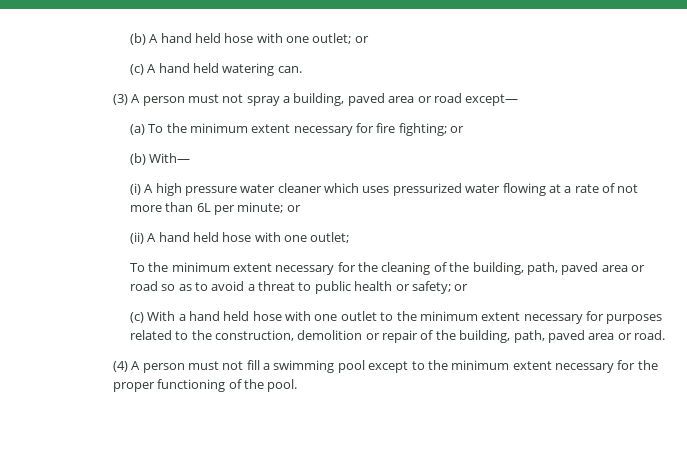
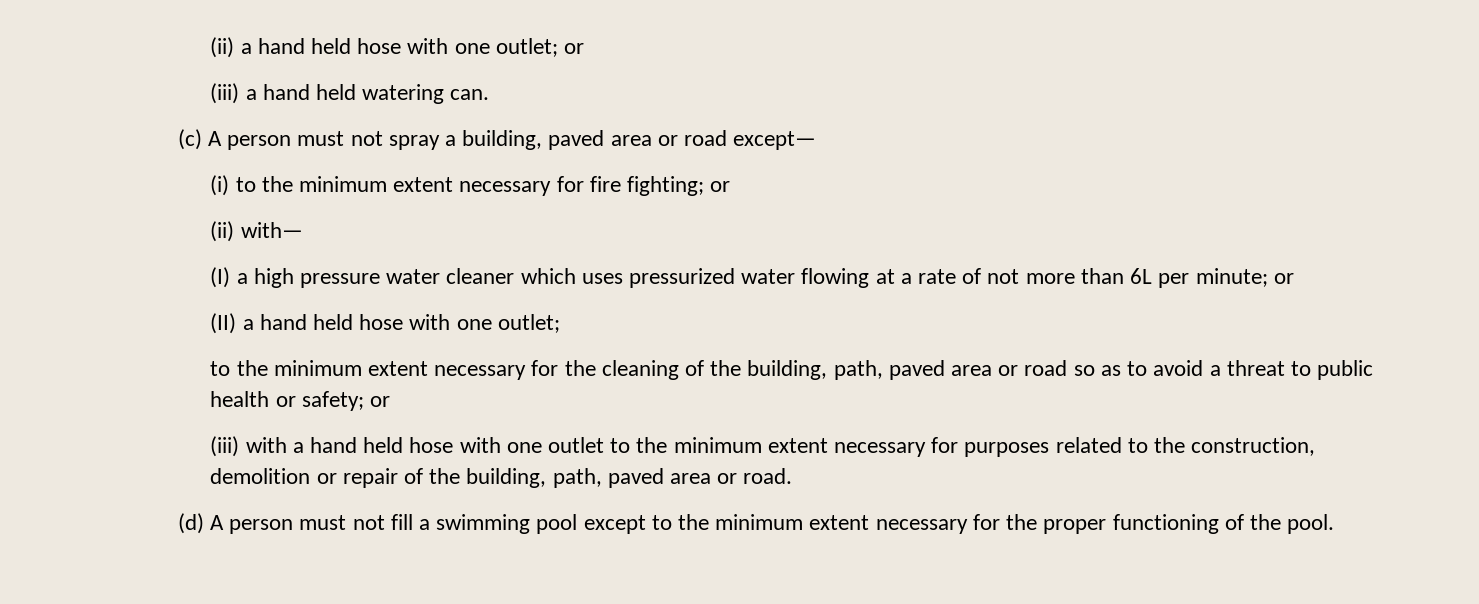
- (b) A hand held hose with one outlet; or
+ (ii) a hand held hose with one outlet; or
- (c) A hand held watering can.
+ (iii) a hand held watering can.
- (3) A person must not spray a building, paved area or road except—
+ (c) A person must not spray a building, paved area or road except—
- (a) To the minimum extent necessary for fire fighting; or
+ (i) to the minimum extent necessary for fire fighting; or
- (b) With—
- (i) A high pressure water cleaner which uses pressurized water flowing at a rate of not more than 6L per minute; or
+ (ii) with—
+ (I) a high pressure water cleaner which uses pressurized water flowing at a rate of not more than 6L per minute; or
- (ii) A hand held hose with one outlet;
+ (II) a hand held hose with one outlet;
- To the minimum extent necessary for the cleaning of the building, path, paved area or road so as to avoid a threat to public health or safety; or
+ to the minimum extent necessary for the cleaning of the building, path, paved area or road so as to avoid a threat to public health or safety; or
- (c) With a hand held hose with one outlet to the minimum extent necessary for purposes related to the construction, demolition or repair of the building, path, paved area or road.
+ (iii) with a hand held hose with one outlet to the minimum extent necessary for purposes related to the construction, demolition or repair of the building, path, paved area or road.
- (4) A person must not fill a swimming pool except to the minimum extent necessary for the proper functioning of the pool.
+ (d) A person must not fill a swimming pool except to the minimum extent necessary for the proper functioning of the pool.

